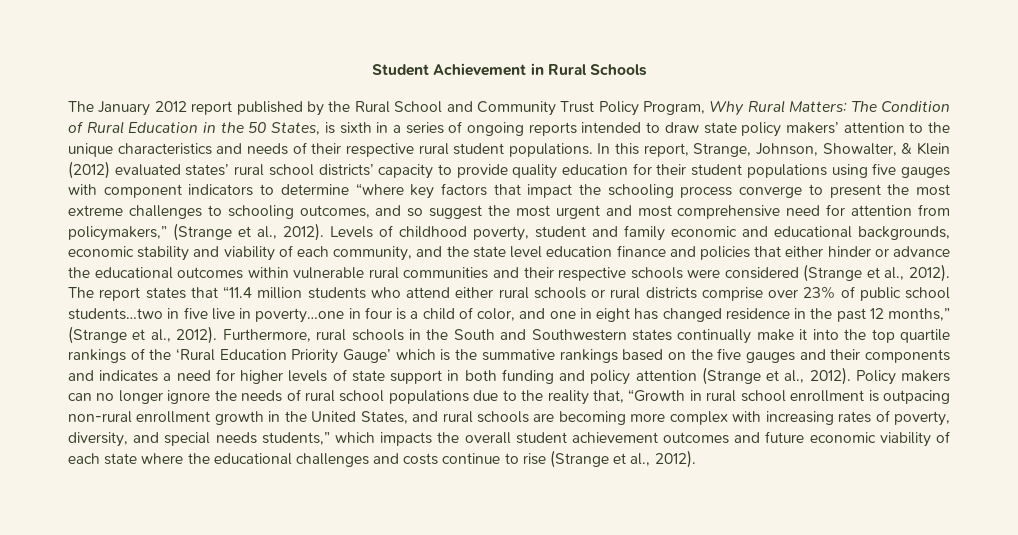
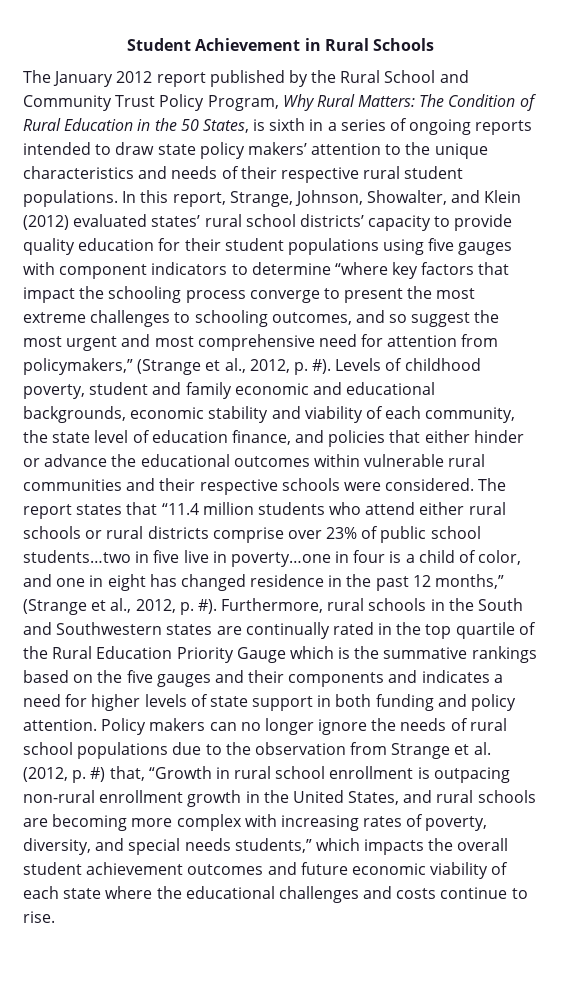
- In this report, Strange, Johnson, Showalter, & Klein (2012) evaluated states’ rural school districts’ capacity to provide quality education for their student populations using five gauges with component indicators to determine “where key factors that impact the schooling process converge to present the most extreme challenges to schooling outcomes, and so suggest the most urgent and most comprehensive need for attention from policymakers,” (Strange et al., 2012).
+ In this report, Strange, Johnson, Showalter, and Klein (2012) evaluated states’ rural school districts’ capacity to provide quality education for their student populations using five gauges with component indicators to determine “where key factors that impact the schooling process converge to present the most extreme challenges to schooling outcomes, and so suggest the most urgent and most comprehensive need for attention from policymakers,” (Strange et al., 2012, p. #).
- Levels of childhood poverty, student and family economic and educational backgrounds, economic stability and viability of each community, and the state level education finance and policies that either hinder or advance the educational outcomes within vulnerable rural communities and their respective schools were considered (Strange et al., 2012).
+ Levels of childhood poverty, student and family economic and educational backgrounds, economic stability and viability of each community, the state level of education finance, and policies that either hinder or advance the educational outcomes within vulnerable rural communities and their respective schools were considered.
- The report states that “11.4 million students who attend either rural schools or rural districts comprise over 23% of public school students…two in five live in poverty…one in four is a child of color, and one in eight has changed residence in the past 12 months,” (Strange et al., 2012).
+ The report states that “11.4 million students who attend either rural schools or rural districts comprise over 23% of public school students…two in five live in poverty…one in four is a child of color, and one in eight has changed residence in the past 12 months,” (Strange et al., 2012, p. #).
- Furthermore, rural schools in the South and Southwestern states continually make it into the top quartile rankings of the ‘Rural Education Priority Gauge’ which is the summative rankings based on the five gauges and their components and indicates a need for higher levels of state support in both funding and policy attention (Strange et al., 2012).
+ Furthermore, rural schools in the South and Southwestern states are continually rated in the top quartile of the Rural Education Priority Gauge which is the summative rankings based on the five gauges and their components and indicates a need for higher levels of state support in both funding and policy attention.
- Policy makers can no longer ignore the needs of rural school populations due to the reality that, “Growth in rural school enrollment is outpacing non-rural enrollment growth in the United States, and rural schools are becoming more complex with increasing rates of poverty, diversity, and special needs students,” which impacts the overall student achievement outcomes and future economic viability of each state where the educational challenges and costs continue to rise (Strange et al., 2012).
+ Policy makers can no longer ignore the needs of rural school populations due to the observation from Strange et al. (2012, p. #) that, “Growth in rural school enrollment is outpacing non-rural enrollment growth in the United States, and rural schools are becoming more complex with increasing rates of poverty, diversity, and special needs students,” which impacts the overall student achievement outcomes and future economic viability of each state where the educational challenges and costs continue to rise.

